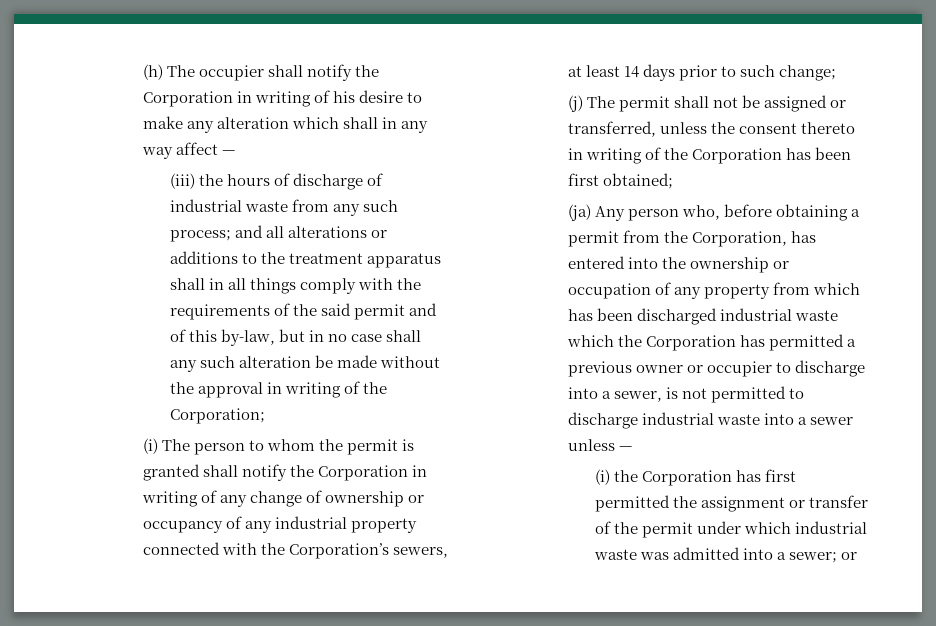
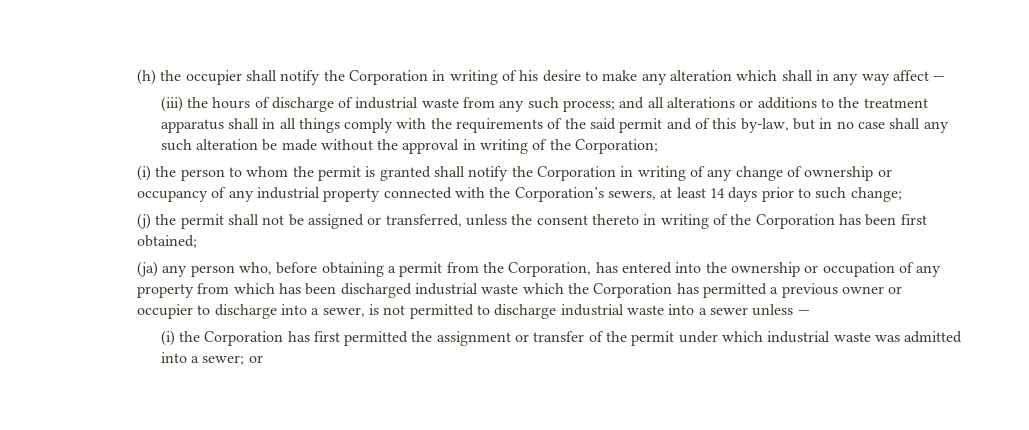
- (h) The occupier shall notify the Corporation in writing of his desire to make any alteration which shall in any way affect —
+ (h) the occupier shall notify the Corporation in writing of his desire to make any alteration which shall in any way affect —
- (i) The person to whom the permit is granted shall notify the Corporation in writing of any change of ownership or occupancy of any industrial property connected with the Corporation’s sewers, at least 14 days prior to such change;
+ (i) the person to whom the permit is granted shall notify the Corporation in writing of any change of ownership or occupancy of any industrial property connected with the Corporation’s sewers, at least 14 days prior to such change;
- (j) The permit shall not be assigned or transferred, unless the consent thereto in writing of the Corporation has been first obtained;
+ (j) the permit shall not be assigned or transferred, unless the consent thereto in writing of the Corporation has been first obtained;
- (ja) Any person who, before obtaining a permit from the Corporation, has entered into the ownership or occupation of any property from which has been discharged industrial waste which the Corporation has permitted a previous owner or occupier to discharge into a sewer, is not permitted to discharge industrial waste into a sewer unless —
+ (ja) any person who, before obtaining a permit from the Corporation, has entered into the ownership or occupation of any property from which has been discharged industrial waste which the Corporation has permitted a previous owner or occupier to discharge into a sewer, is not permitted to discharge industrial waste into a sewer unless —

